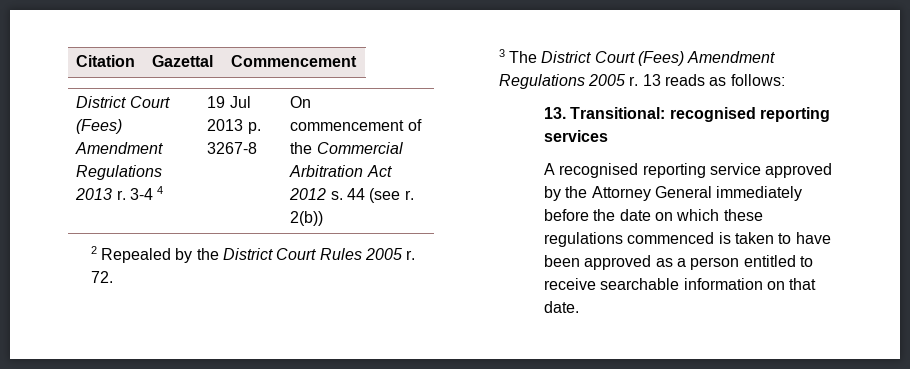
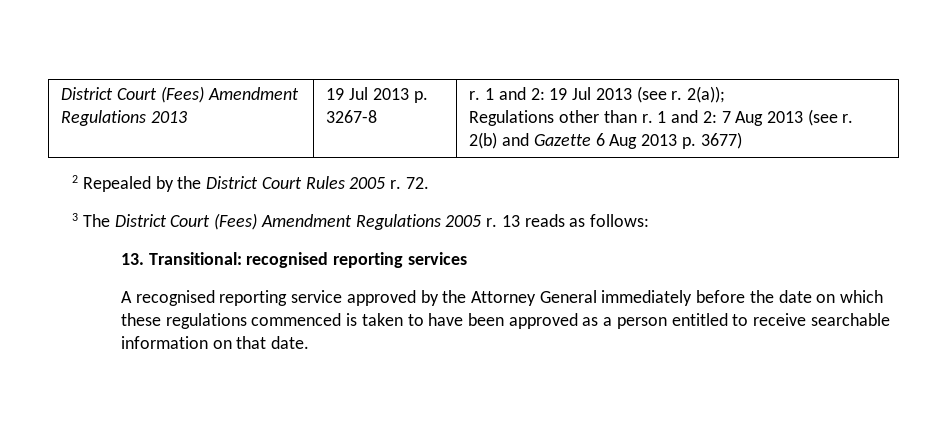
- Citation | Gazettal | Commencement
- District Court (Fees) Amendment Regulations 2013 r. 3-4 4 | 19 Jul 2013 p. 3267-8 | On commencement of the Commercial Arbitration Act 2012 s. 44 (see r. 2(b))
+ District Court (Fees) Amendment Regulations 2013 | 19 Jul 2013 p. 3267-8 | r. 1 and 2: 19 Jul 2013 (see r. 2(a));
+ Regulations other than r. 1 and 2: 7 Aug 2013 (see r. 2(b) and Gazette 6 Aug 2013 p. 3677)

